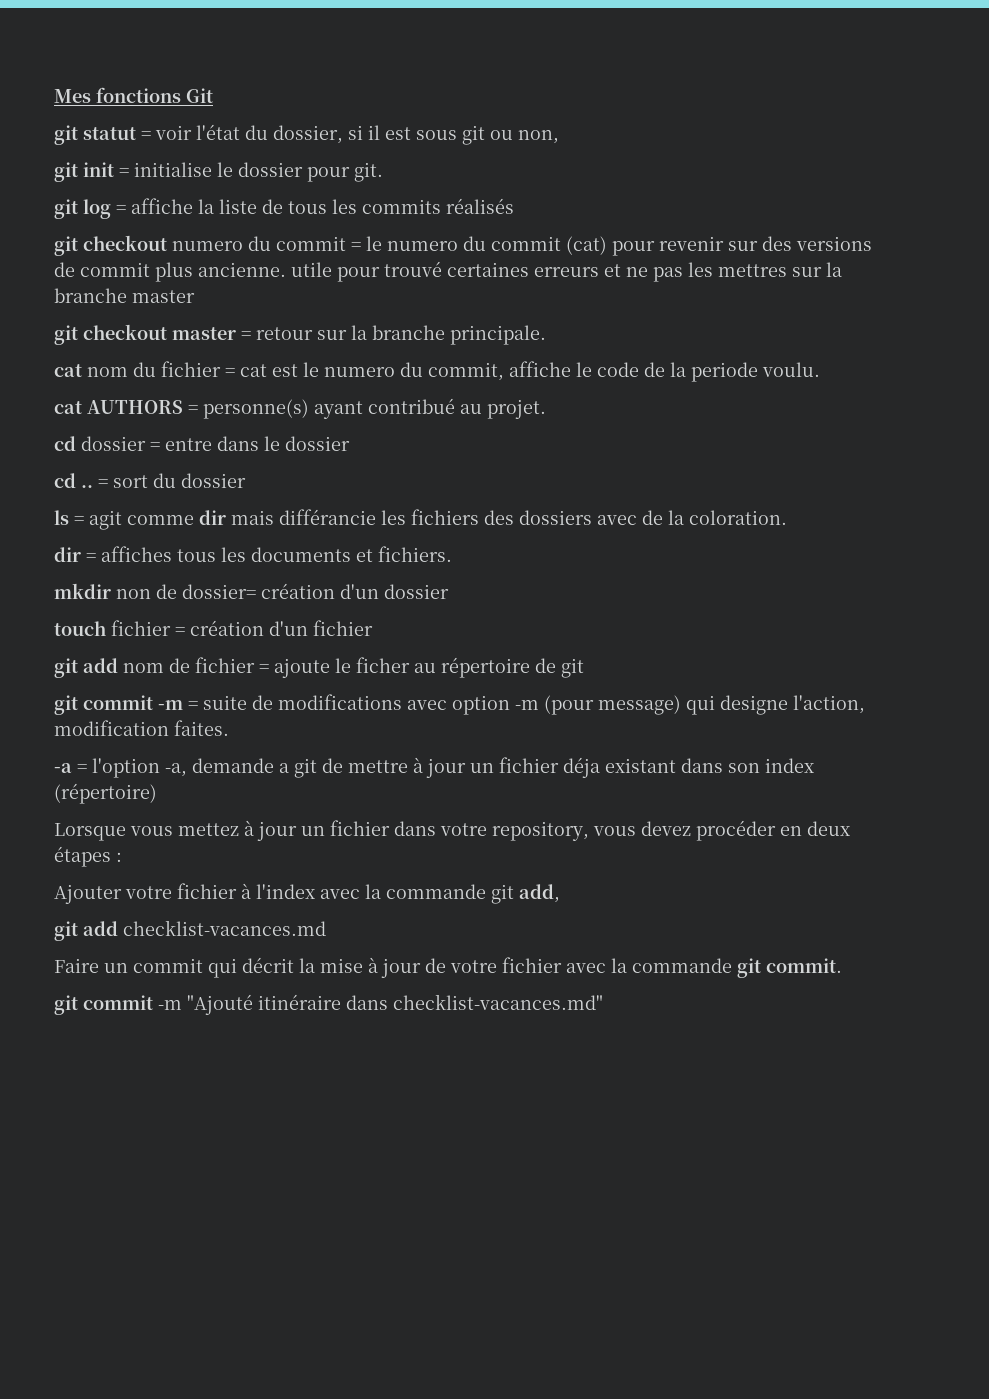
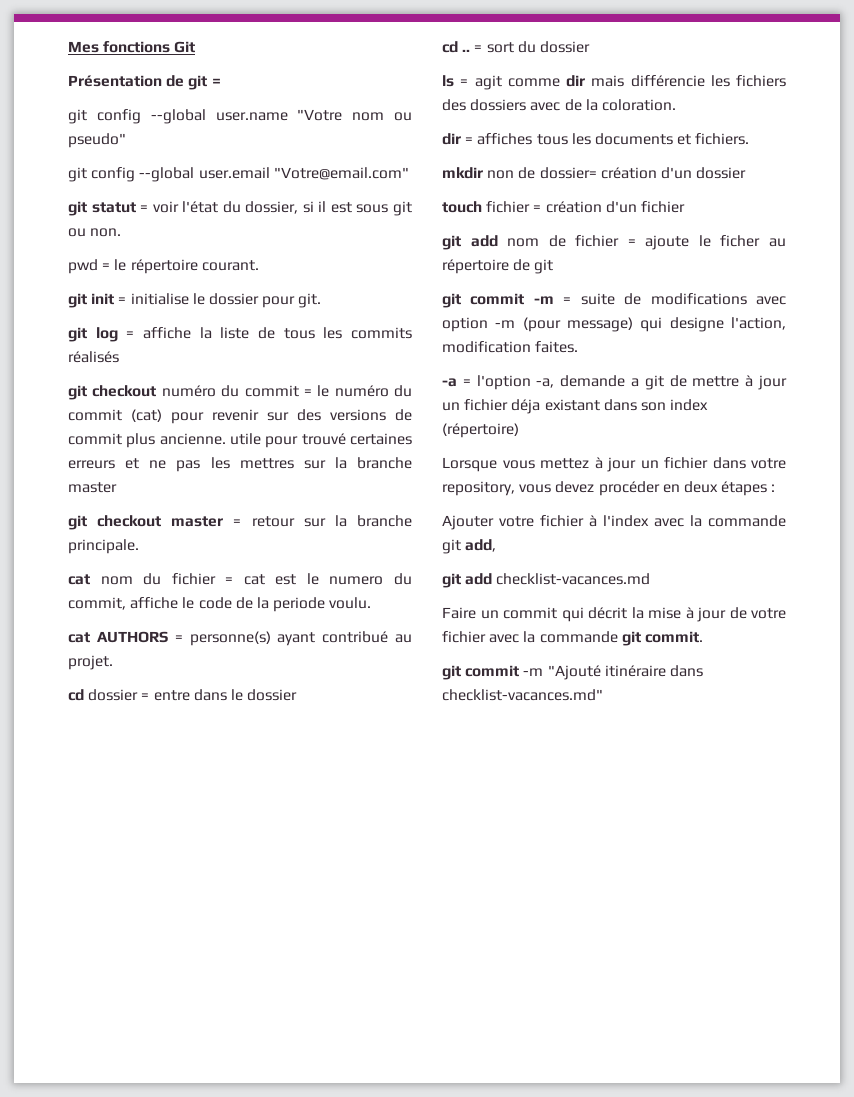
+ Présentation de git =
+ git config --global user.name "Votre nom ou pseudo"
+ git config --global user.email "Votre@email.com"
- git statut = voir l'état du dossier, si il est sous git ou non,
+ git statut = voir l'état du dossier, si il est sous git ou non.
+ pwd = le répertoire courant.
- git checkout numero du commit = le numero du commit (cat) pour revenir sur des versions de commit plus ancienne. utile pour trouvé certaines erreurs et ne pas les mettres sur la branche master
+ git checkout numéro du commit = le numéro du commit (cat) pour revenir sur des versions de commit plus ancienne. utile pour trouvé certaines erreurs et ne pas les mettres sur la branche master
- ls = agit comme dir mais différancie les fichiers des dossiers avec de la coloration.
+ ls = agit comme dir mais différencie les fichiers des dossiers avec de la coloration.

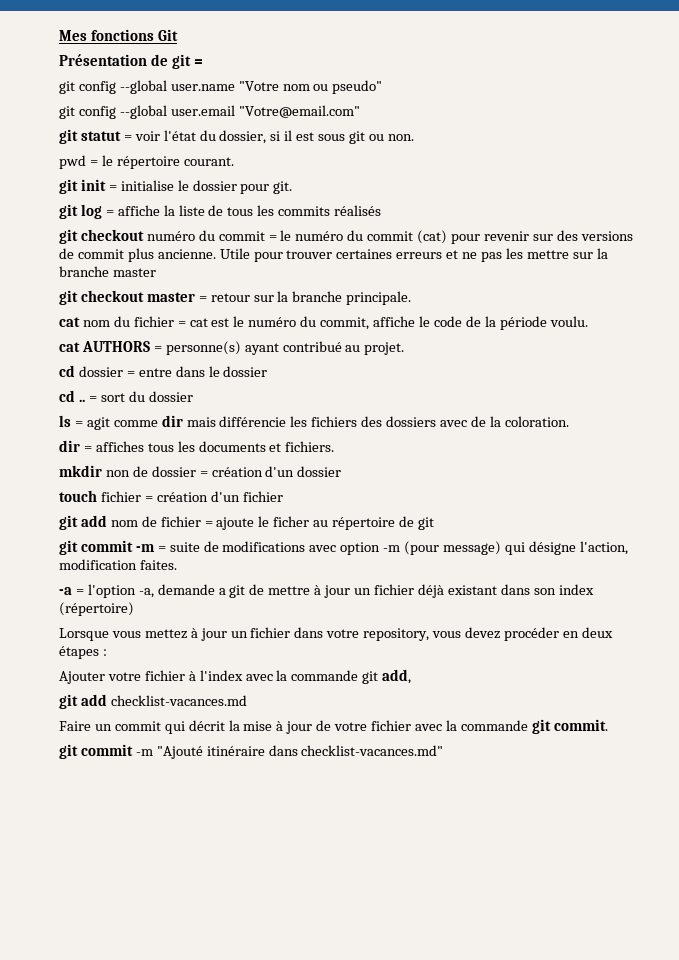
- git checkout numéro du commit = le numéro du commit (cat) pour revenir sur des versions de commit plus ancienne. utile pour trouvé certaines erreurs et ne pas les mettres sur la branche master
+ git checkout numéro du commit = le numéro du commit (cat) pour revenir sur des versions de commit plus ancienne. Utile pour trouver certaines erreurs et ne pas les mettre sur la branche master
- cat nom du fichier = cat est le numero du commit, affiche le code de la periode voulu.
+ cat nom du fichier = cat est le numéro du commit, affiche le code de la période voulu.
- mkdir non de dossier= création d'un dossier
+ mkdir non de dossier = création d'un dossier
- git commit -m = suite de modifications avec option -m (pour message) qui designe l'action, modification faites.
+ git commit -m = suite de modifications avec option -m (pour message) qui désigne l'action, modification faites.
- -a = l'option -a, demande a git de mettre à jour un fichier déja existant dans son index (répertoire)
+ -a = l'option -a, demande a git de mettre à jour un fichier déjà existant dans son index (répertoire)

